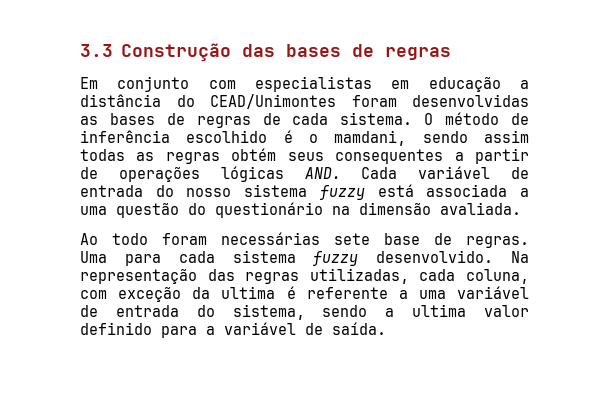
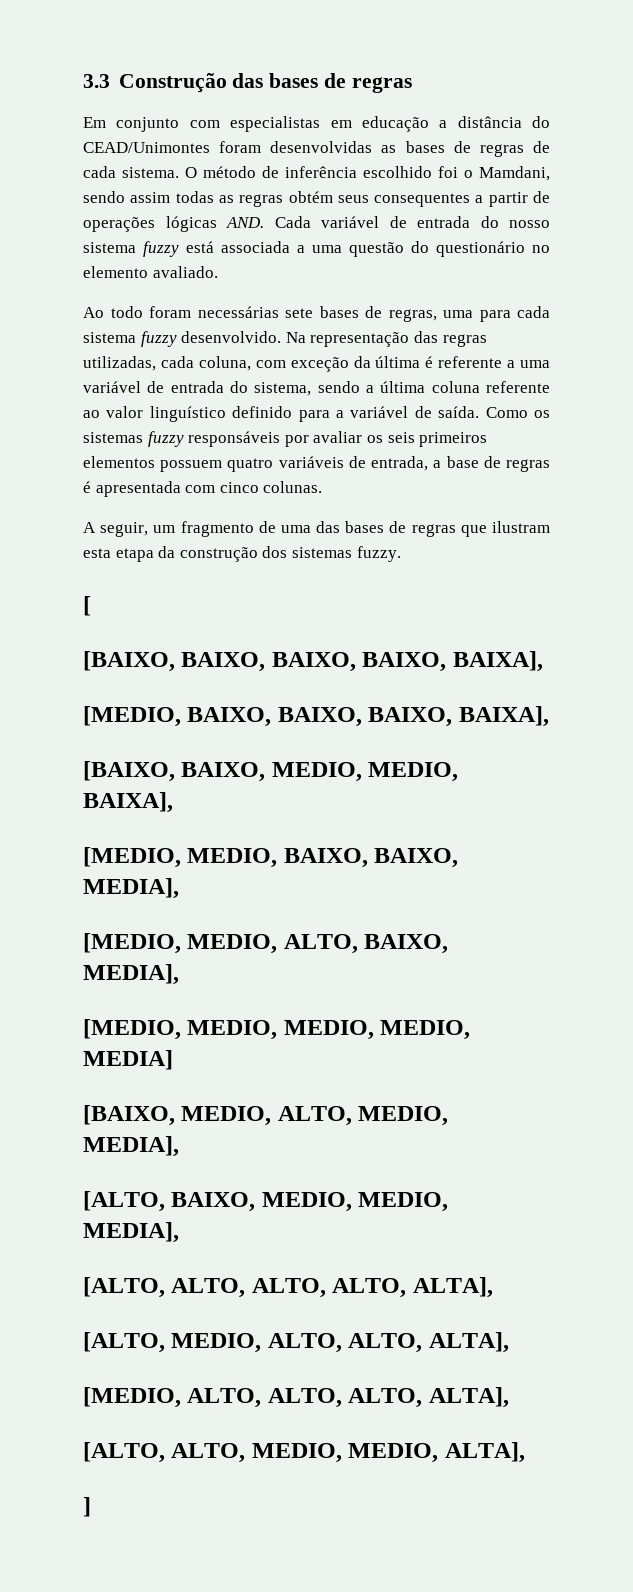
- O método de inferência escolhido é o mamdani, sendo assim todas as regras obtém seus consequentes a partir de operações lógicas AND. Cada variável de entrada do nosso sistema fuzzy está associada a uma questão do questionário na dimensão avaliada.
+ O método de inferência escolhido foi o Mamdani, sendo assim todas as regras obtém seus consequentes a partir de operações lógicas AND. Cada variável de entrada do nosso sistema fuzzy está associada a uma questão do questionário no elemento avaliado.
- Ao todo foram necessárias sete base de regras. Uma para cada sistema fuzzy desenvolvido.
+ Ao todo foram necessárias sete bases de regras, uma para cada sistema fuzzy desenvolvido.
- Na representação das regras utilizadas, cada coluna, com exceção da ultima é referente a uma variável de entrada do sistema, sendo a ultima valor definido para a variável de saída.
+ Na representação das regras utilizadas, cada coluna, com exceção da última é referente a uma variável de entrada do sistema, sendo a última coluna referente ao valor linguístico definido para a variável de saída.
+ Como os sistemas fuzzy responsáveis por avaliar os seis primeiros elementos possuem quatro variáveis de entrada, a base de regras é apresentada com cinco colunas.
+ A seguir, um fragmento de uma das bases de regras que ilustram esta etapa da construção dos sistemas fuzzy.
+ [
+ [BAIXO, BAIXO, BAIXO, BAIXO, BAIXA],
+ [MEDIO, BAIXO, BAIXO, BAIXO, BAIXA],
+ [BAIXO, BAIXO, MEDIO, MEDIO, BAIXA],
+ [MEDIO, MEDIO, BAIXO, BAIXO, MEDIA],
+ [MEDIO, MEDIO, ALTO, BAIXO, MEDIA],
+ [MEDIO, MEDIO, MEDIO, MEDIO, MEDIA]
+ [BAIXO, MEDIO, ALTO, MEDIO, MEDIA],
+ [ALTO, BAIXO, MEDIO, MEDIO, MEDIA],
+ [ALTO, ALTO, ALTO, ALTO, ALTA],
+ [ALTO, MEDIO, ALTO, ALTO, ALTA],
+ [MEDIO, ALTO, ALTO, ALTO, ALTA],
+ [ALTO, ALTO, MEDIO, MEDIO, ALTA],
+ ]

